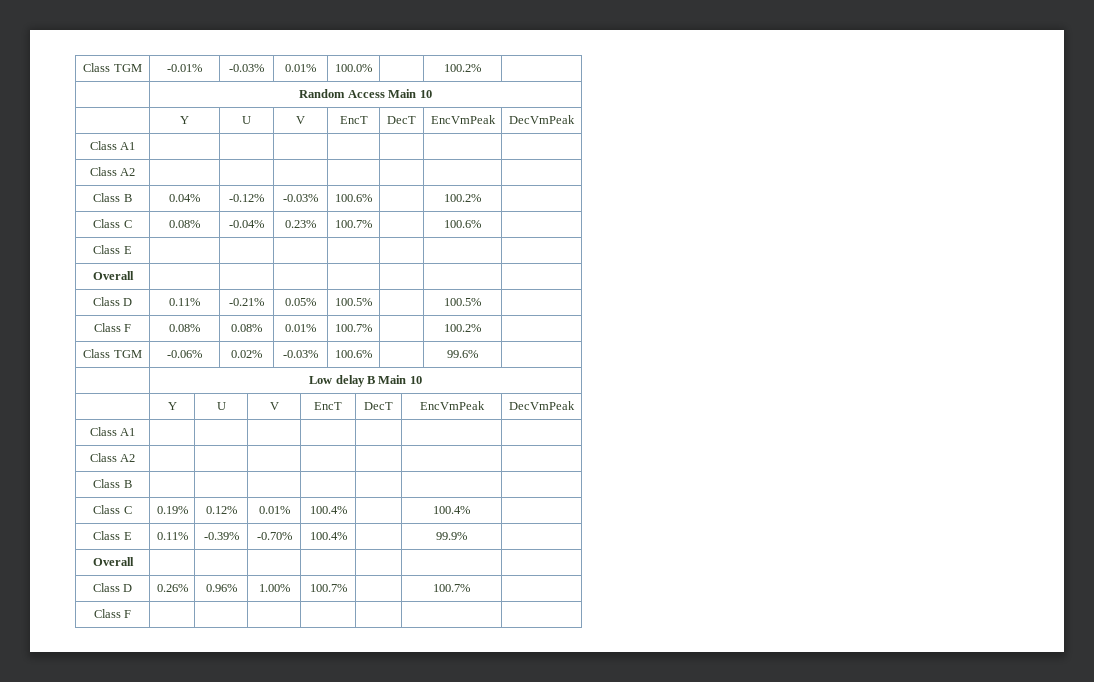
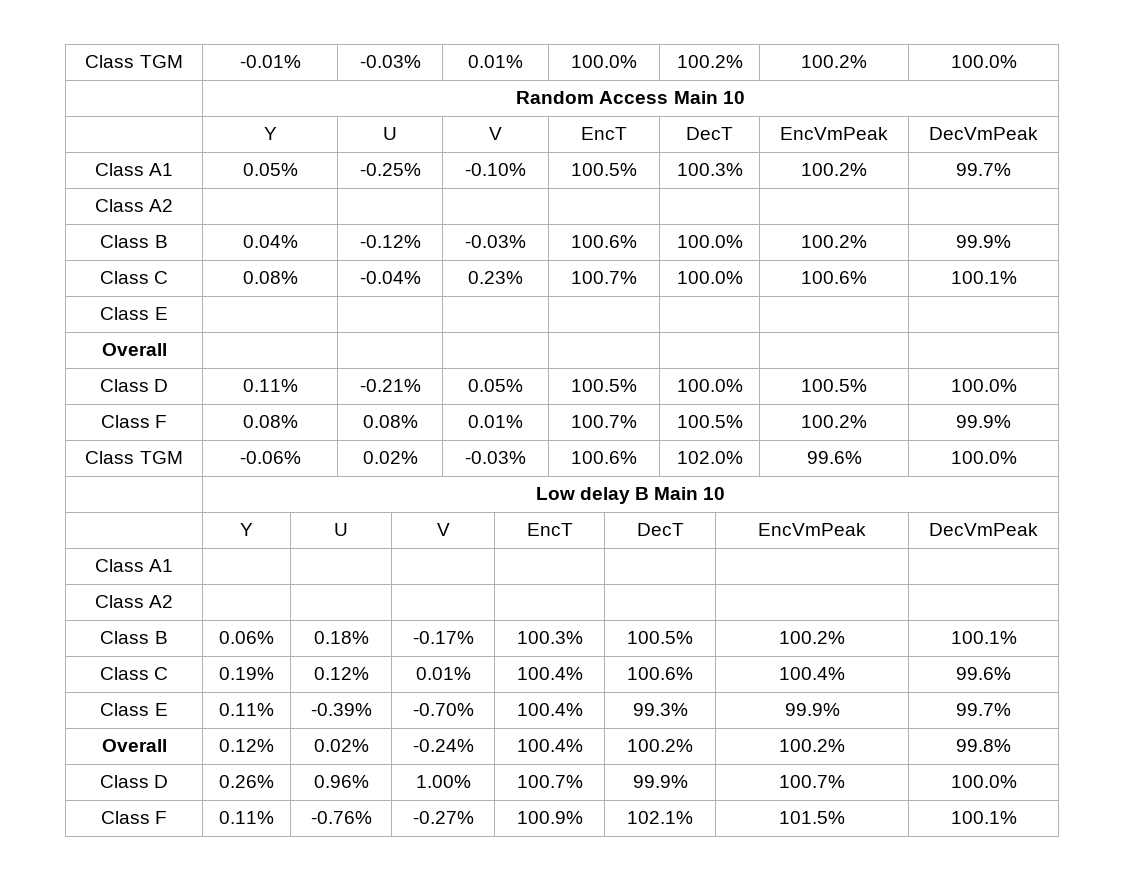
- Class TGM | -0.01% | -0.03% | 0.01% | 100.0% | | 100.2% |
+ Class TGM | -0.01% | -0.03% | 0.01% | 100.0% | 100.2% | 100.2% | 100.0%
  | Random Access Main 10
  | Y | U | V | EncT | DecT | EncVmPeak | DecVmPeak
- Class A1 | | | | | | |
+ Class A1 | 0.05% | -0.25% | -0.10% | 100.5% | 100.3% | 100.2% | 99.7%
- Class B | 0.04% | -0.12% | -0.03% | 100.6% | | 100.2% |
+ Class B | 0.04% | -0.12% | -0.03% | 100.6% | 100.0% | 100.2% | 99.9%
- Class C | 0.08% | -0.04% | 0.23% | 100.7% | | 100.6% |
+ Class C | 0.08% | -0.04% | 0.23% | 100.7% | 100.0% | 100.6% | 100.1%
- Class D | 0.11% | -0.21% | 0.05% | 100.5% | | 100.5% |
+ Class D | 0.11% | -0.21% | 0.05% | 100.5% | 100.0% | 100.5% | 100.0%
- Class F | 0.08% | 0.08% | 0.01% | 100.7% | | 100.2% |
+ Class F | 0.08% | 0.08% | 0.01% | 100.7% | 100.5% | 100.2% | 99.9%
- Class TGM | -0.06% | 0.02% | -0.03% | 100.6% | | 99.6% |
+ Class TGM | -0.06% | 0.02% | -0.03% | 100.6% | 102.0% | 99.6% | 100.0%
- Class B | | | | | | |
+ Class B | 0.06% | 0.18% | -0.17% | 100.3% | 100.5% | 100.2% | 100.1%
- Class C | 0.19% | 0.12% | 0.01% | 100.4% | | 100.4% |
+ Class C | 0.19% | 0.12% | 0.01% | 100.4% | 100.6% | 100.4% | 99.6%
- Class E | 0.11% | -0.39% | -0.70% | 100.4% | | 99.9% |
- Overall | | | | | | |
+ Class E | 0.11% | -0.39% | -0.70% | 100.4% | 99.3% | 99.9% | 99.7%
+ Overall | 0.12% | 0.02% | -0.24% | 100.4% | 100.2% | 100.2% | 99.8%
- Class D | 0.26% | 0.96% | 1.00% | 100.7% | | 100.7% |
- Class F | | | | | | |
+ Class D | 0.26% | 0.96% | 1.00% | 100.7% | 99.9% | 100.7% | 100.0%
+ Class F | 0.11% | -0.76% | -0.27% | 100.9% | 102.1% | 101.5% | 100.1%

